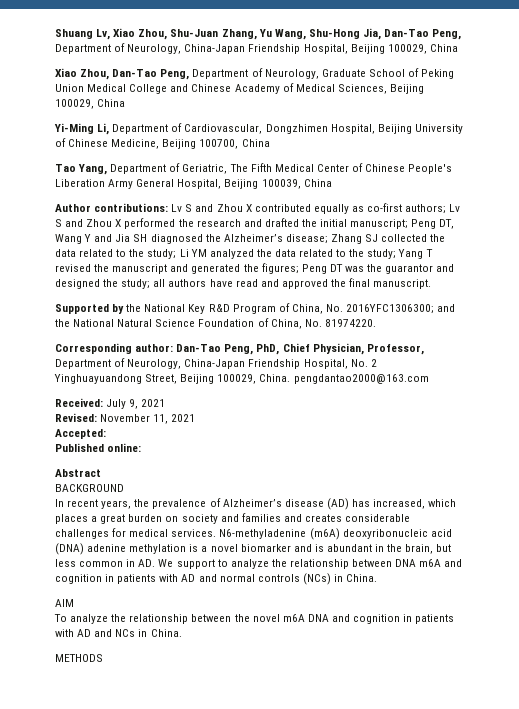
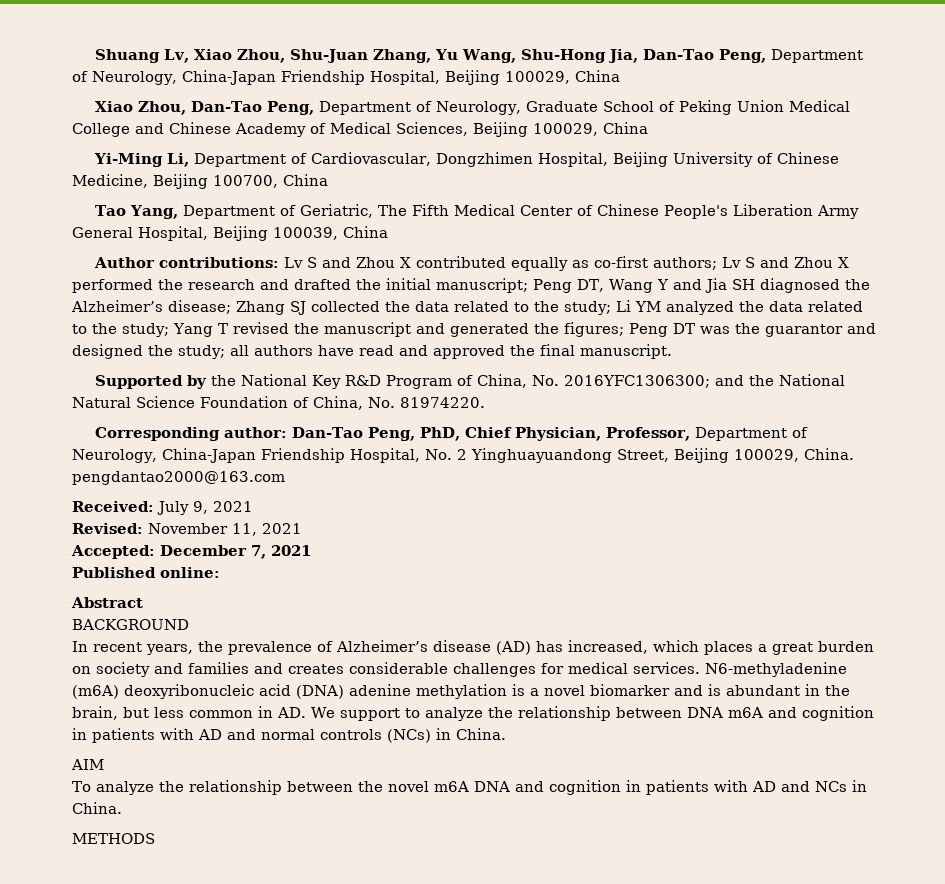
- Accepted:
+ Accepted: December 7, 2021

